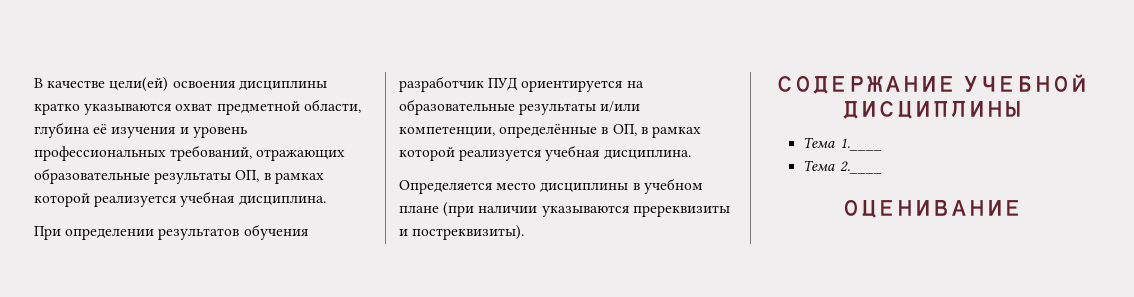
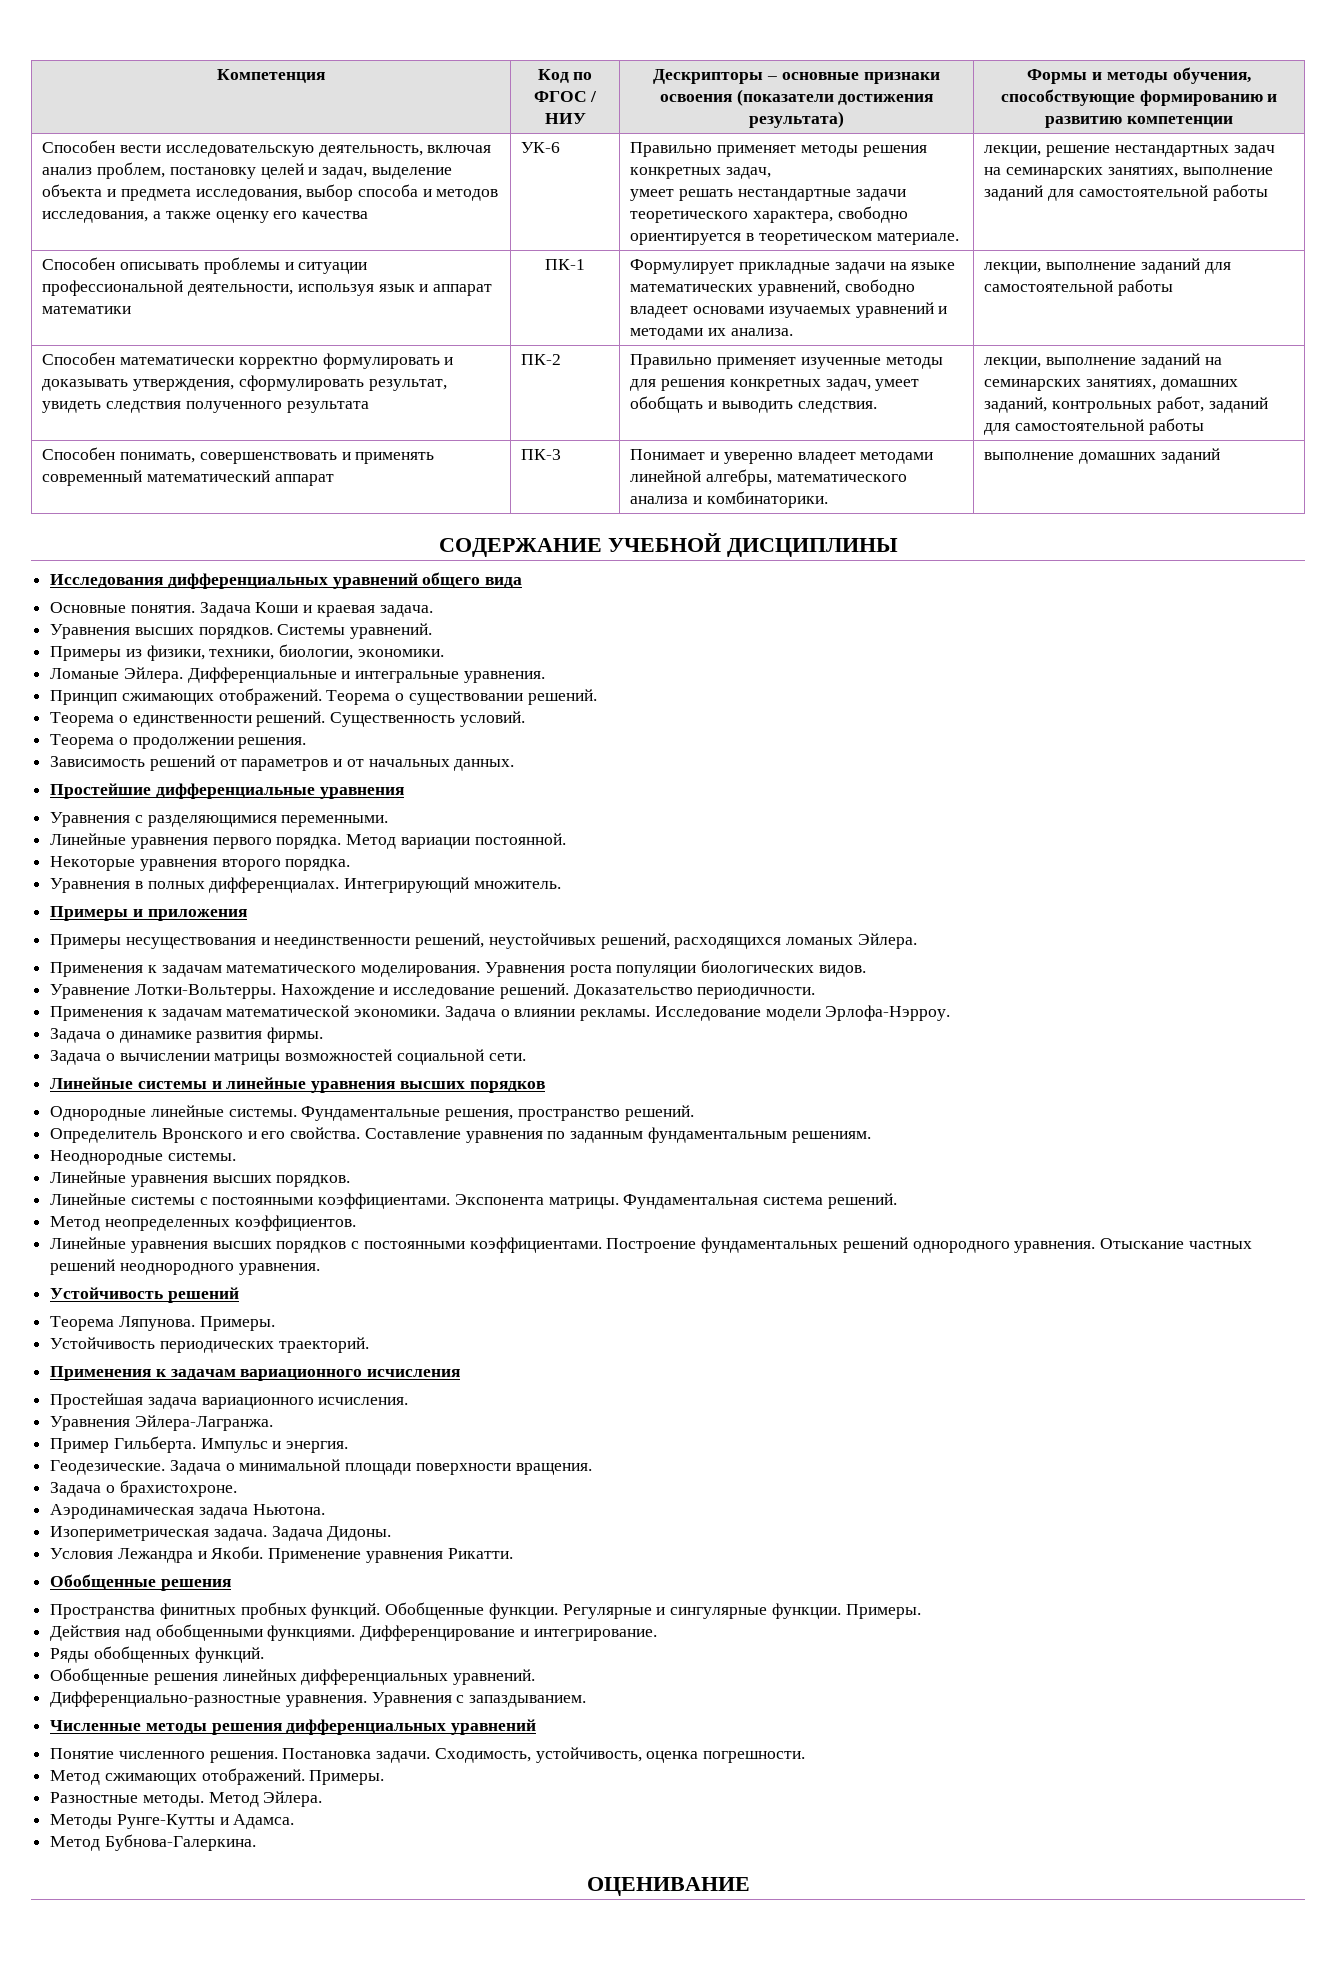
- В качестве цели(ей) освоения дисциплины кратко указываются охват предметной области, глубина её изучения и уровень профессиональных требований, отражающих образовательные результаты ОП, в рамках которой реализуется учебная дисциплина.
- При определении результатов обучения разработчик ПУД ориентируется на образовательные результаты и/или компетенции, определённые в ОП, в рамках которой реализуется учебная дисциплина.
- Определяется место дисциплины в учебном плане (при наличии указываются пререквизиты и постреквизиты).
+ Компетенция | Код по ФГОС / НИУ | Дескрипторы – основные признаки освоения (показатели достижения результата) | Формы и методы обучения, способствующие формированию и развитию компетенции
+ Способен вести исследовательскую деятельность, включая анализ проблем, постановку целей и задач, выделение объекта и предмета исследования, выбор способа и методов исследования, а также оценку его качества | УК-6 | Правильно применяет методы решения конкретных задач,
+ умеет решать нестандартные задачи теоретического характера, свободно ориентируется в теоретическом материале. | лекции, решение нестандартных задач на семинарских занятиях, выполнение заданий для самостоятельной работы
+ Способен описывать проблемы и ситуации профессиональной деятельности, используя язык и аппарат математики | ПК-1 | Формулирует прикладные задачи на языке математических уравнений, свободно владеет основами изучаемых уравнений и методами их анализа. | лекции, выполнение заданий для самостоятельной работы
+ Способен математически корректно формулировать и доказывать утверждения, сформулировать результат, увидеть следствия полученного результата | ПК-2 | Правильно применяет изученные методы для решения конкретных задач, умеет обобщать и выводить следствия. | лекции, выполнение заданий на семинарских занятиях, домашних заданий, контрольных работ, заданий для самостоятельной работы
+ Способен понимать, совершенствовать и применять современный математический аппарат | ПК-3 | Понимает и уверенно владеет методами линейной алгебры, математического анализа и комбинаторики. | выполнение домашних заданий
  СОДЕРЖАНИЕ УЧЕБНОЙ ДИСЦИПЛИНЫ
- Тема 1.____
- Тема 2.____
+ Исследования дифференциальных уравнений общего вида
+ Основные понятия. Задача Коши и краевая задача.
+ Уравнения высших порядков. Системы уравнений.
+ Примеры из физики, техники, биологии, экономики.
+ Ломаные Эйлера. Дифференциальные и интегральные уравнения.
+ Принцип сжимающих отображений. Теорема о существовании решений.
+ Теорема о единственности решений. Существенность условий.
+ Теорема о продолжении решения.
+ Зависимость решений от параметров и от начальных данных.
+ Простейшие дифференциальные уравнения
+ Уравнения с разделяющимися переменными.
+ Линейные уравнения первого порядка. Метод вариации постоянной.
+ Некоторые уравнения второго порядка.
+ Уравнения в полных дифференциалах. Интегрирующий множитель.
+ Примеры и приложения
+ Примеры несуществования и неединственности решений, неустойчивых решений, расходящихся ломаных Эйлера.
+ Применения к задачам математического моделирования. Уравнения роста популяции биологических видов.
+ Уравнение Лотки-Вольтерры. Нахождение и исследование решений. Доказательство периодичности.
+ Применения к задачам математической экономики. Задача о влиянии рекламы. Исследование модели Эрлофа-Нэрроу.
+ Задача о динамике развития фирмы.
+ Задача о вычислении матрицы возможностей социальной сети.
+ Линейные системы и линейные уравнения высших порядков
+ Однородные линейные системы. Фундаментальные решения, пространство решений.
+ Определитель Вронского и его свойства. Составление уравнения по заданным фундаментальным решениям.
+ Неоднородные системы.
+ Линейные уравнения высших порядков.
+ Линейные системы с постоянными коэффициентами. Экспонента матрицы. Фундаментальная система решений.
+ Метод неопределенных коэффициентов.
+ Линейные уравнения высших порядков с постоянными коэффициентами. Построение фундаментальных решений однородного уравнения. Отыскание частных решений неоднородного уравнения.
+ Устойчивость решений
+ Теорема Ляпунова. Примеры.
+ Устойчивость периодических траекторий.
+ Применения к задачам вариационного исчисления
+ Простейшая задача вариационного исчисления.
+ Уравнения Эйлера-Лагранжа.
+ Пример Гильберта. Импульс и энергия.
+ Геодезические. Задача о минимальной площади поверхности вращения.
+ Задача о брахистохроне.
+ Аэродинамическая задача Ньютона.
+ Изопериметрическая задача. Задача Дидоны.
+ Условия Лежандра и Якоби. Применение уравнения Рикатти.
+ Обобщенные решения
+ Пространства финитных пробных функций. Обобщенные функции. Регулярные и сингулярные функции. Примеры.
+ Действия над обобщенными функциями. Дифференцирование и интегрирование.
+ Ряды обобщенных функций.
+ Обобщенные решения линейных дифференциальных уравнений.
+ Дифференциально-разностные уравнения. Уравнения с запаздыванием.
+ Численные методы решения дифференциальных уравнений
+ Понятие численного решения. Постановка задачи. Сходимость, устойчивость, оценка погрешности.
+ Метод сжимающих отображений. Примеры.
+ Разностные методы. Метод Эйлера.
+ Методы Рунге-Кутты и Адамса.
+ Метод Бубнова-Галеркина.

